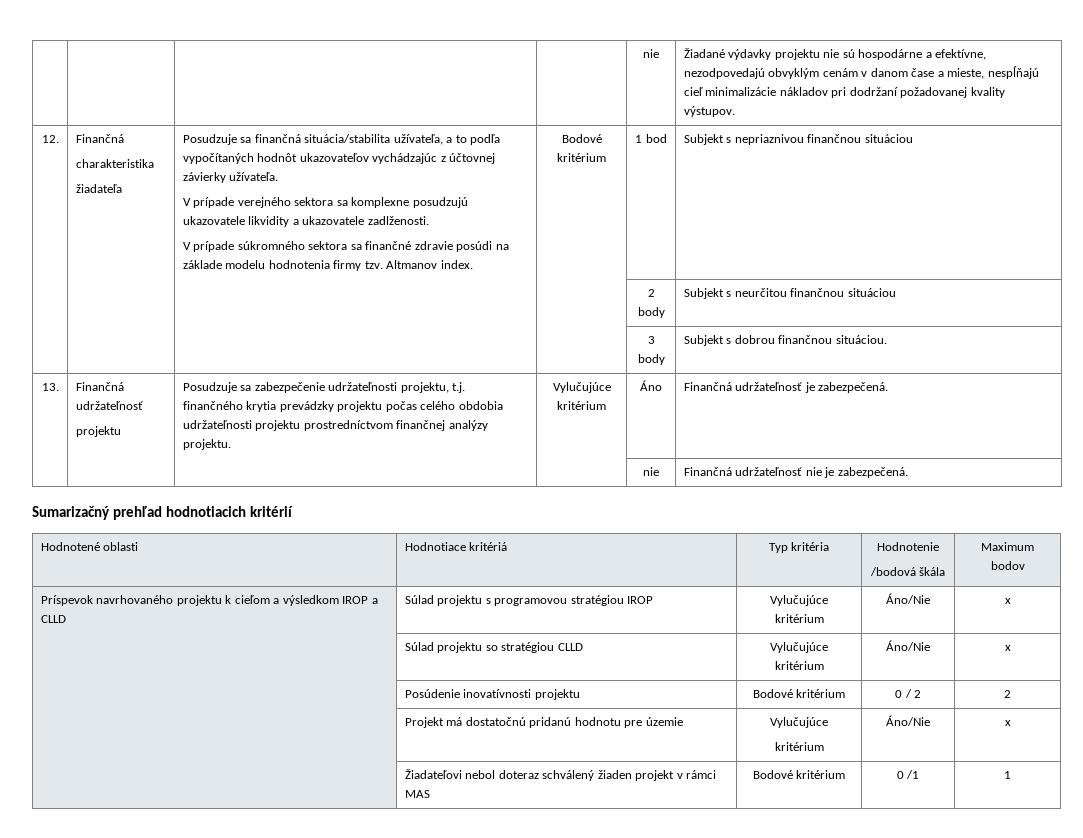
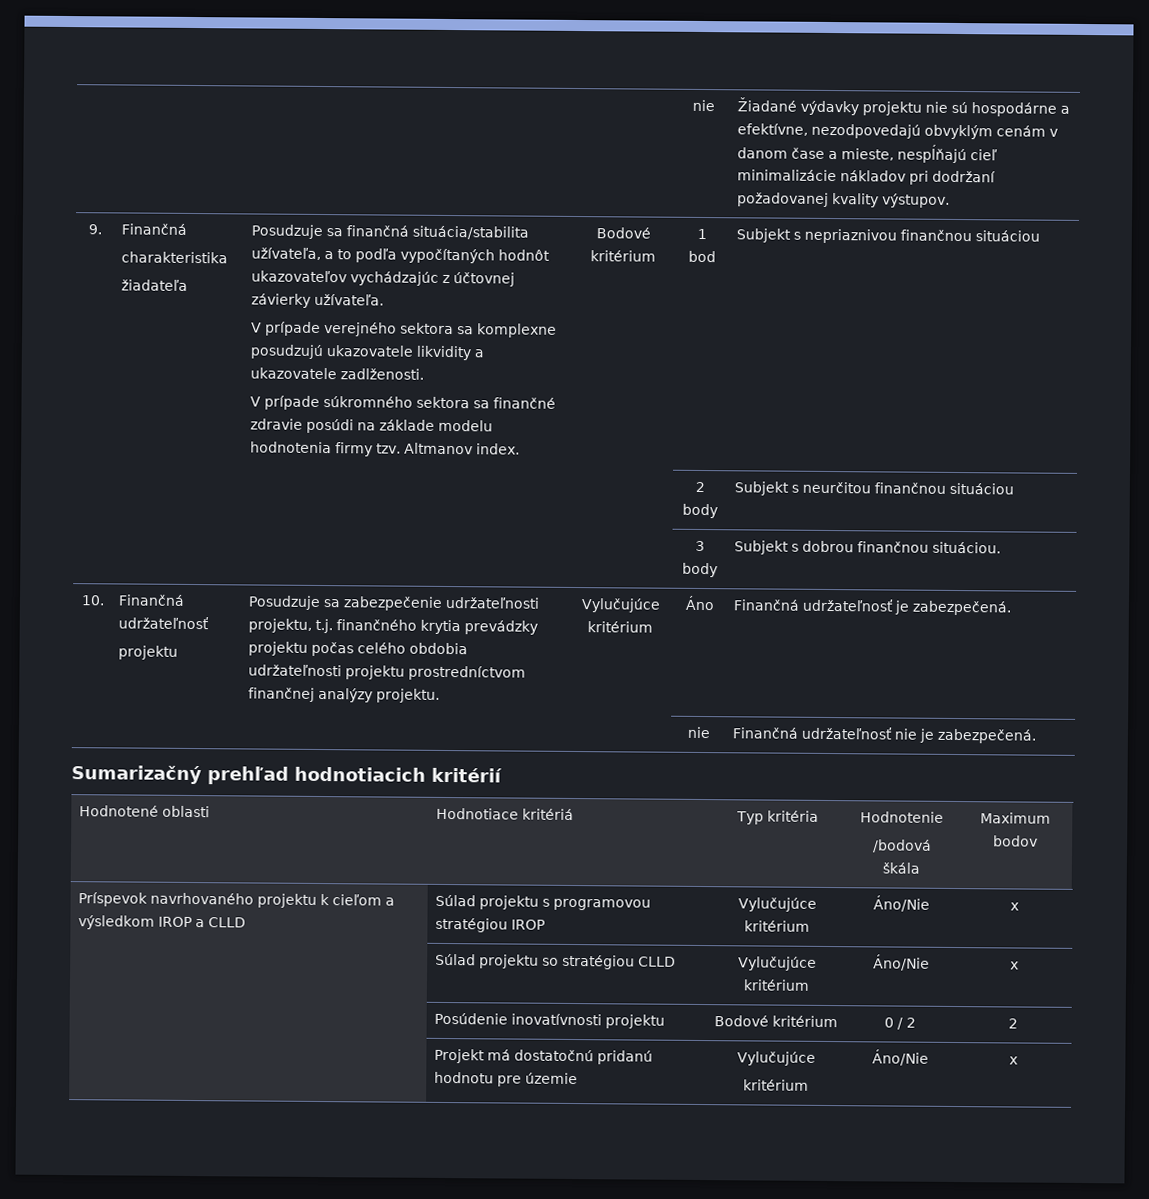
- 12.
+ 9.
- 13. | Finančná udržateľnosť
+ 10. | Finančná udržateľnosť
- | Žiadateľovi nebol doteraz schválený žiaden projekt v rámci MAS | Bodové kritérium | 0 /1 | 1

